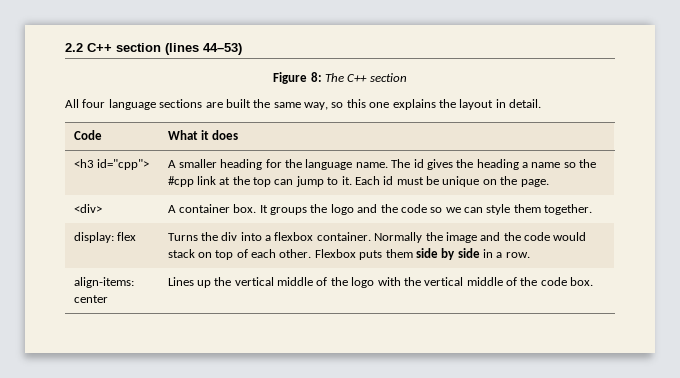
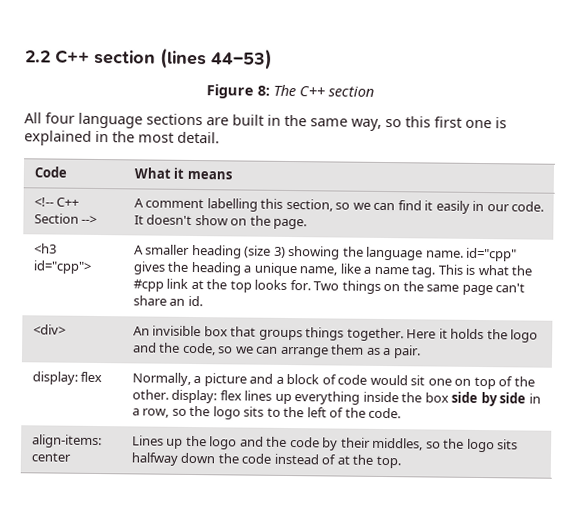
- All four language sections are built the same way, so this one explains the layout in detail.
- Code | What it does
+ All four language sections are built in the same way, so this first one is explained in the most detail.
+ Code | What it means
+ <!-- C++ Section --> | A comment labelling this section, so we can find it easily in our code. It doesn't show on the page.
- A smaller heading for the language name. The id gives the heading a name so the #cpp link at the top can jump to it. Each id must be unique on the page.
- <div> | A container box. It groups the logo and the code so we can style them together.
- display: flex | Turns the div into a flexbox container. Normally the image and the code would stack on top of each other. Flexbox puts them side by side in a row.
+ A smaller heading (size 3) showing the language name. id="cpp" gives the heading a unique name, like a name tag. This is what the #cpp link at the top looks for. Two things on the same page can't share an id.
+ <div> | An invisible box that groups things together. Here it holds the logo and the code, so we can arrange them as a pair.
+ display: flex | Normally, a picture and a block of code would sit one on top of the other. display: flex lines up everything inside the box side by side in a row, so the logo sits to the left of the code.
- align-items: center | Lines up the vertical middle of the logo with the vertical middle of the code box.
+ align-items: center | Lines up the logo and the code by their middles, so the logo sits halfway down the code instead of at the top.

